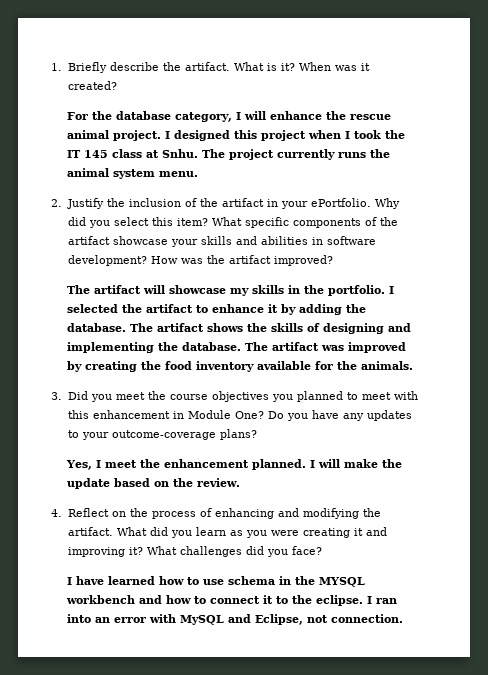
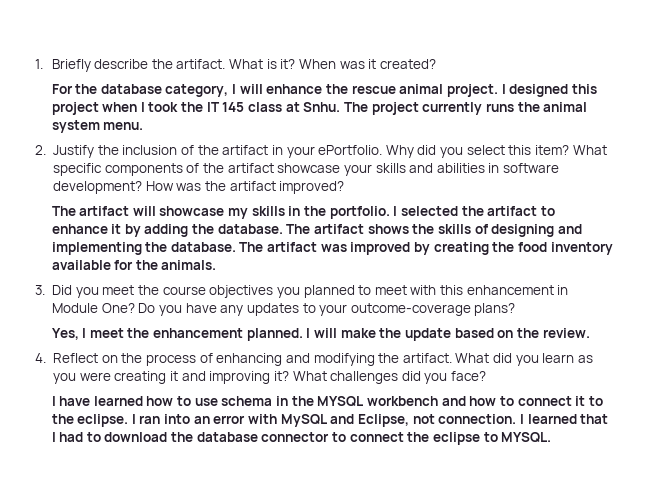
+ I learned that I had to download the database connector to connect the eclipse to MYSQL.

